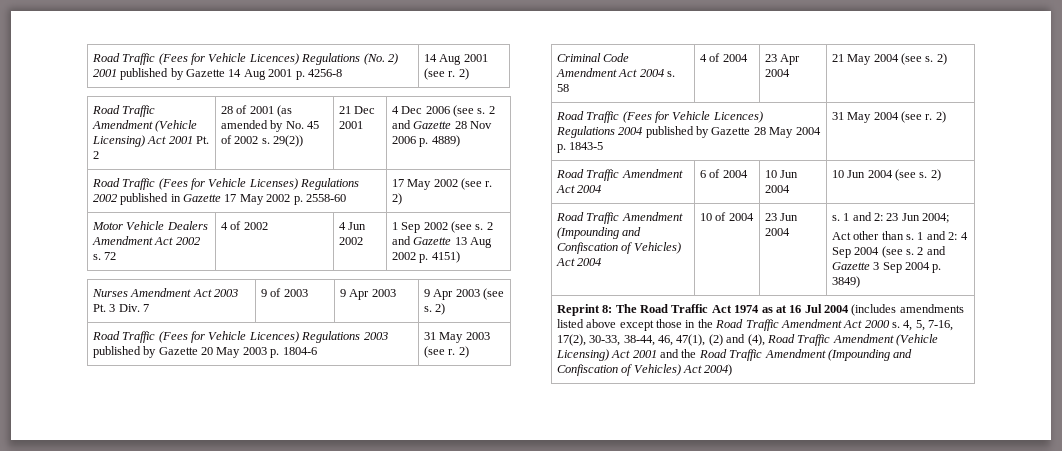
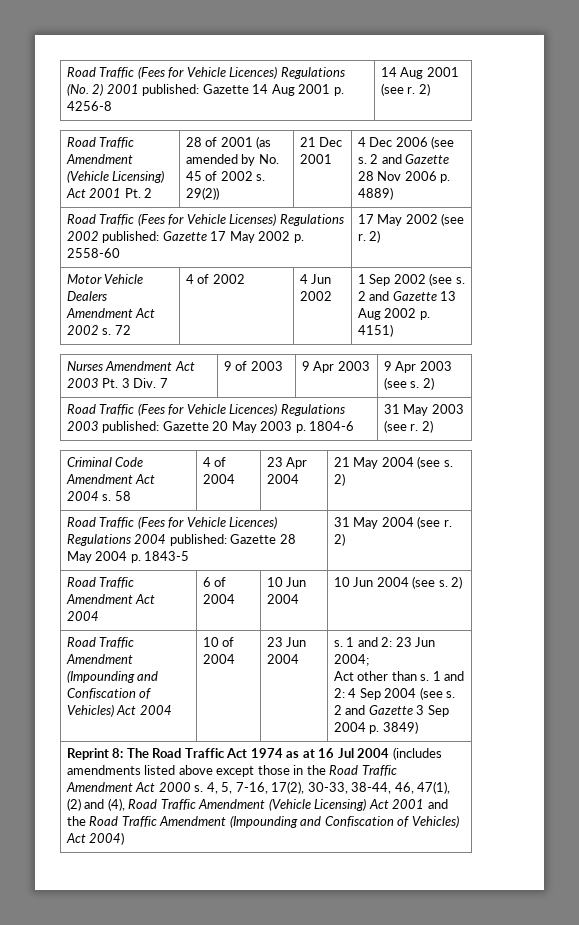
- Road Traffic (Fees for Vehicle Licences) Regulations (No. 2) 2001 published by Gazette 14 Aug 2001 p. 4256-8 | 14 Aug 2001 (see r. 2)
+ Road Traffic (Fees for Vehicle Licences) Regulations (No. 2) 2001 published: Gazette 14 Aug 2001 p. 4256-8 | 14 Aug 2001 (see r. 2)
- Road Traffic (Fees for Vehicle Licenses) Regulations 2002 published in Gazette 17 May 2002 p. 2558-60 | 17 May 2002 (see r. 2)
+ Road Traffic (Fees for Vehicle Licenses) Regulations 2002 published: Gazette 17 May 2002 p. 2558-60 | 17 May 2002 (see r. 2)
- Road Traffic (Fees for Vehicle Licences) Regulations 2003 published by Gazette 20 May 2003 p. 1804-6 | 31 May 2003 (see r. 2)
+ Road Traffic (Fees for Vehicle Licences) Regulations 2003 published: Gazette 20 May 2003 p. 1804-6 | 31 May 2003 (see r. 2)
- Road Traffic (Fees for Vehicle Licences) Regulations 2004 published by Gazette 28 May 2004 p. 1843-5 | 31 May 2004 (see r. 2)
+ Road Traffic (Fees for Vehicle Licences) Regulations 2004 published: Gazette 28 May 2004 p. 1843-5 | 31 May 2004 (see r. 2)

